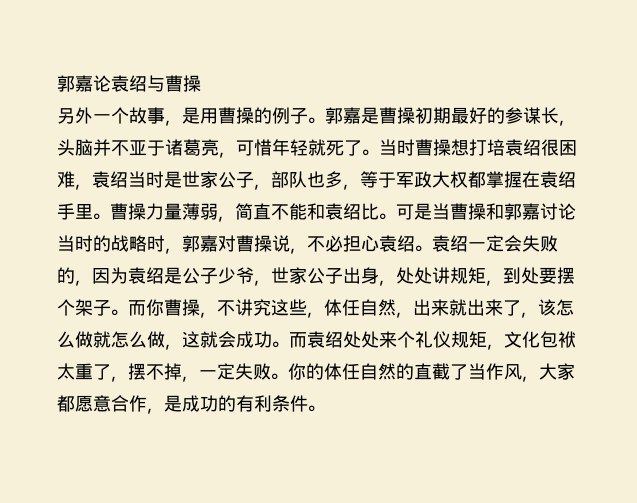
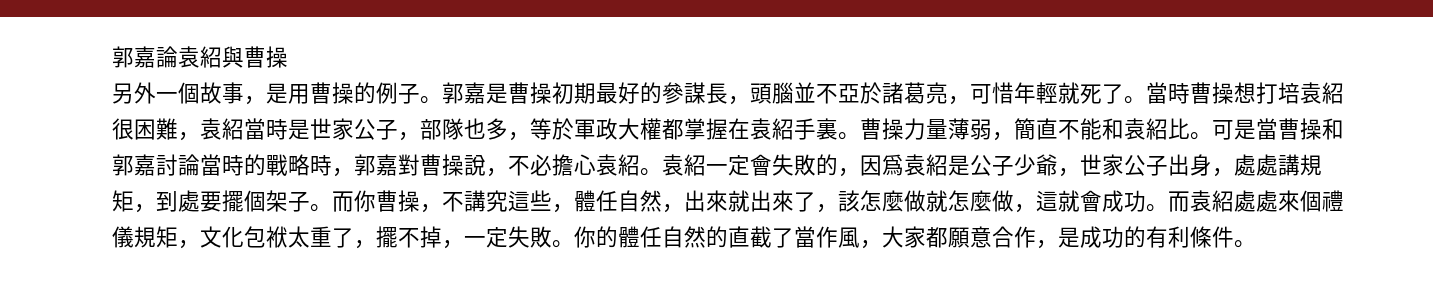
- 郭嘉论袁绍与曹操
+ 郭嘉論袁紹與曹操
- 另外一个故事，是用曹操的例子。
+ 另外一個故事，是用曹操的例子。
- 郭嘉是曹操初期最好的参谋长，头脑并不亚于诸葛亮，可惜年轻就死了。
+ 郭嘉是曹操初期最好的參謀長，頭腦並不亞於諸葛亮，可惜年輕就死了。
- 当时曹操想打培袁绍很困难，袁绍当时是世家公子，部队也多，等于军政大权都掌握在袁绍手里。
+ 當時曹操想打培袁紹很困難，袁紹當時是世家公子，部隊也多，等於軍政大權都掌握在袁紹手裏。
- 曹操力量薄弱，简直不能和袁绍比。
+ 曹操力量薄弱，簡直不能和袁紹比。
- 可是当曹操和郭嘉讨论当时的战略时，郭嘉对曹操说，不必担心袁绍。袁绍一定会失败的，因为袁绍是公子少爷，世家公子出身，处处讲规矩，到处要摆个架子。
+ 可是當曹操和郭嘉討論當時的戰略時，郭嘉對曹操說，不必擔心袁紹。袁紹一定會失敗的，因爲袁紹是公子少爺，世家公子出身，處處講規矩，到處要擺個架子。
- 而你曹操，不讲究这些，体任自然，出来就出来了，该怎么做就怎么做，这就会成功。而袁绍处处来个礼仪规矩，文化包袱太重了，摆不掉，一定失败。你的体任自然的直截了当作风，大家都愿意合作，是成功的有利条件。
+ 而你曹操，不講究這些，體任自然，出來就出來了，該怎麼做就怎麼做，這就會成功。而袁紹處處來個禮儀規矩，文化包袱太重了，擺不掉，一定失敗。你的體任自然的直截了當作風，大家都願意合作，是成功的有利條件。

